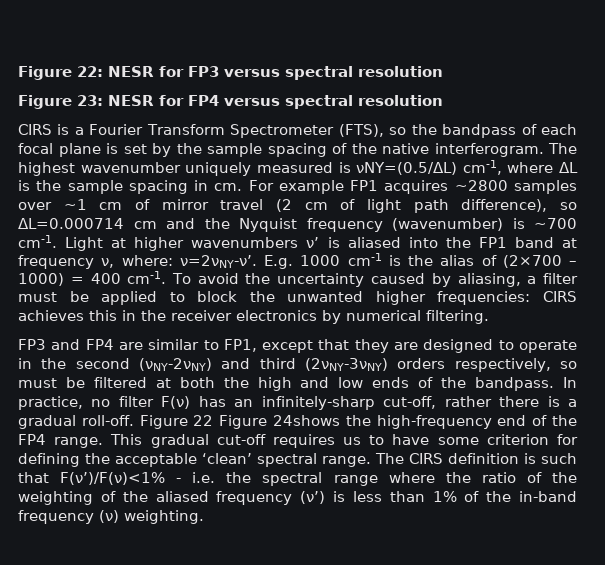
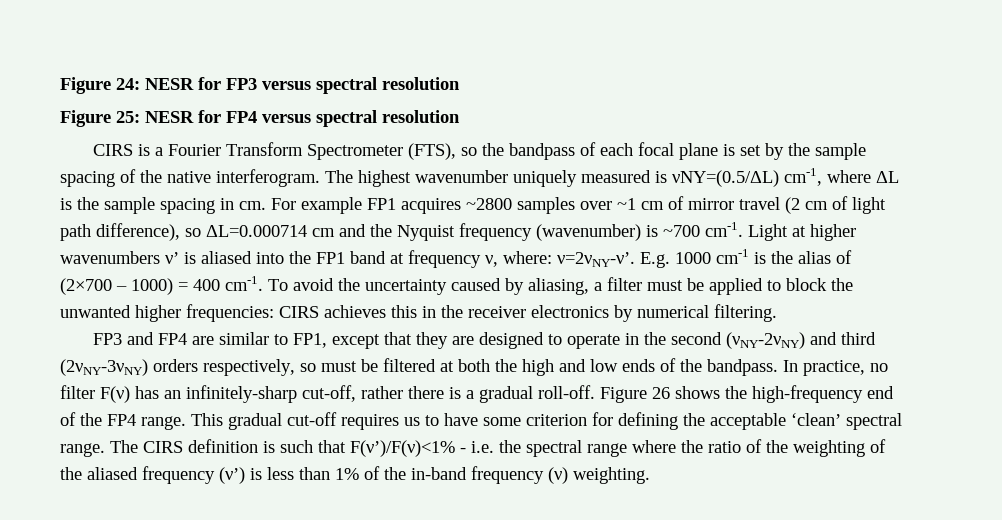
- Figure 22: NESR for FP3 versus spectral resolution
+ Figure 24: NESR for FP3 versus spectral resolution
- Figure 23: NESR for FP4 versus spectral resolution
+ Figure 25: NESR for FP4 versus spectral resolution
- Figure 22 Figure 24shows the high-frequency end of the FP4 range.
+ Figure 26 shows the high-frequency end of the FP4 range.

